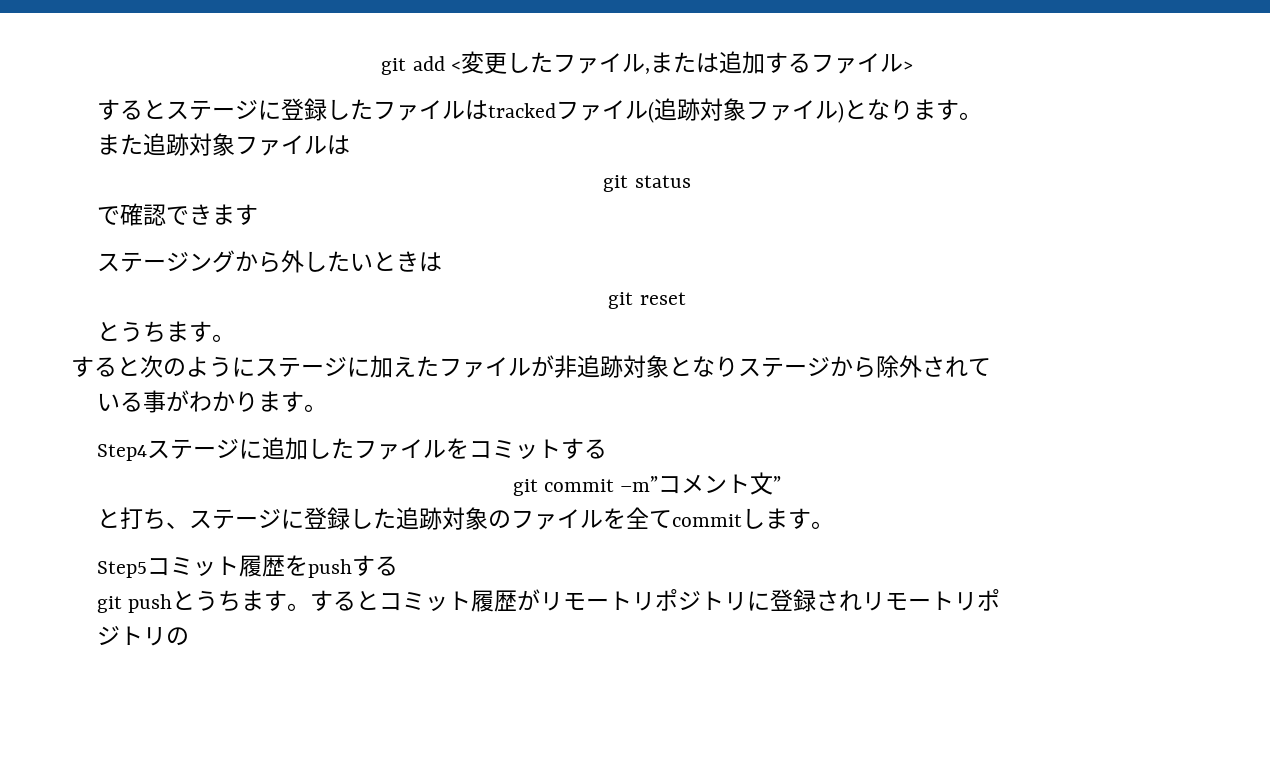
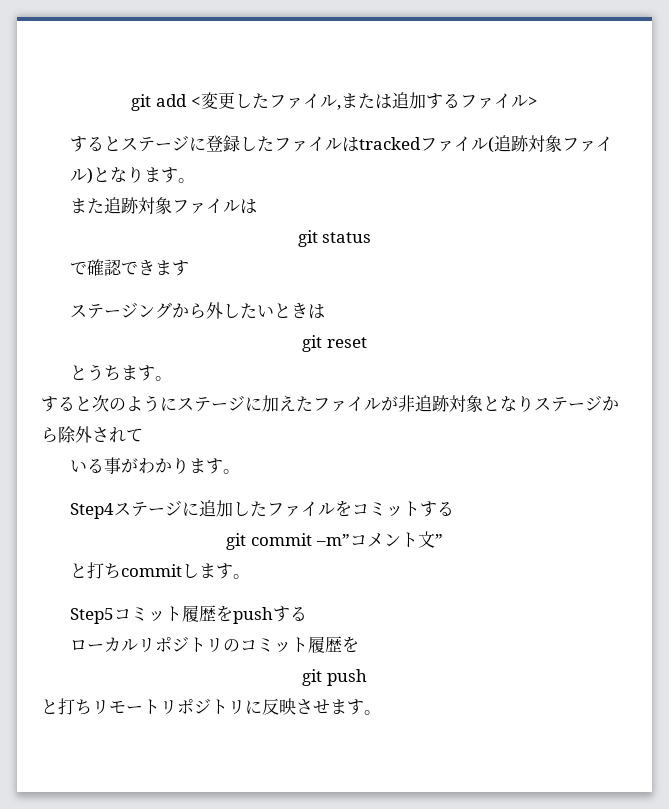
- と打ち、ステージに登録した追跡対象のファイルを全てcommitします。
+ と打ちcommitします。
- git pushとうちます。するとコミット履歴がリモートリポジトリに登録されリモートリポ
- ジトリの
+ ローカルリポジトリのコミット履歴を
+ git push
+ と打ちリモートリポジトリに反映させます。

